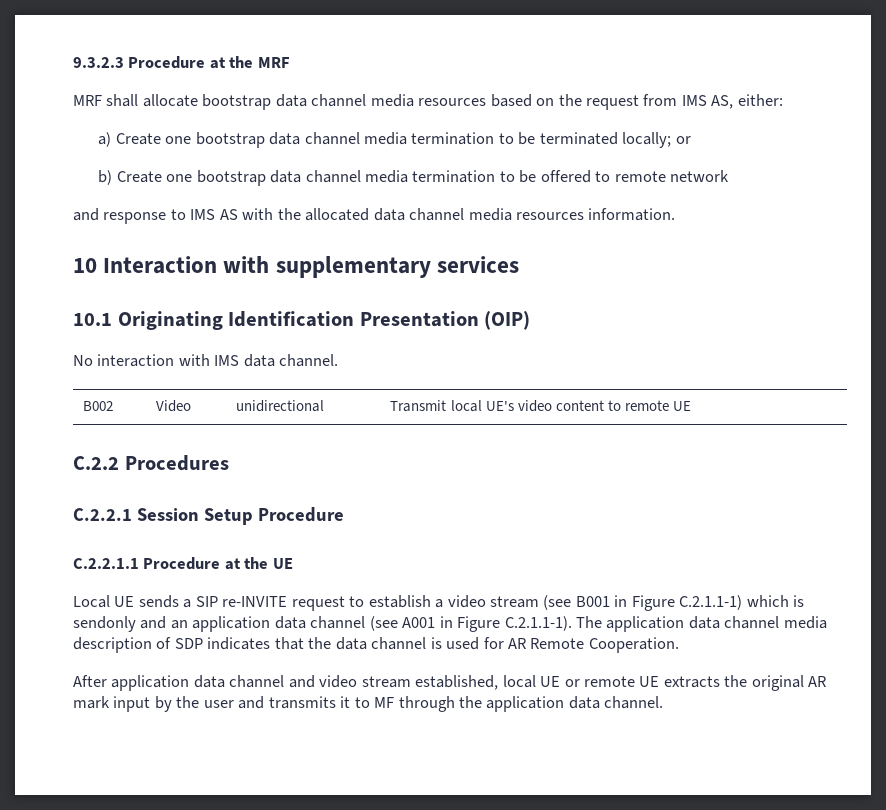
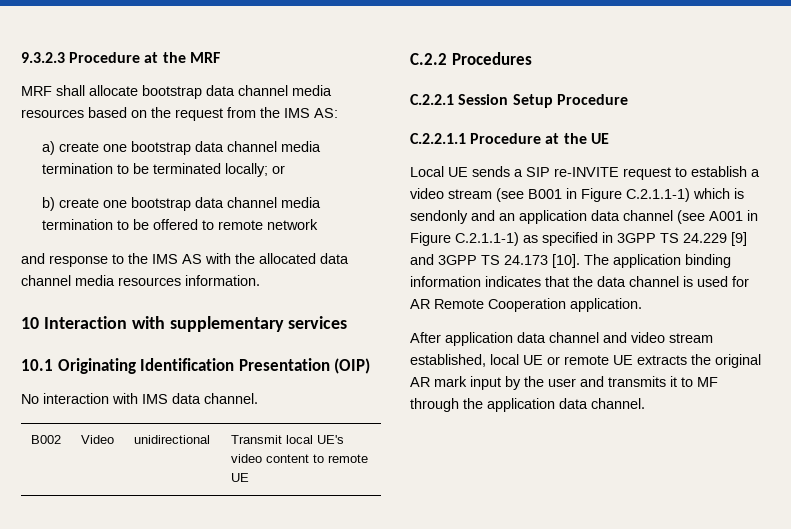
- MRF shall allocate bootstrap data channel media resources based on the request from IMS AS, either:
+ MRF shall allocate bootstrap data channel media resources based on the request from the IMS AS:
- a) Create one bootstrap data channel media termination to be terminated locally; or
+ a) create one bootstrap data channel media termination to be terminated locally; or
- b) Create one bootstrap data channel media termination to be offered to remote network
+ b) create one bootstrap data channel media termination to be offered to remote network
- and response to IMS AS with the allocated data channel media resources information.
+ and response to the IMS AS with the allocated data channel media resources information.
- Local UE sends a SIP re-INVITE request to establish a video stream (see B001 in Figure C.2.1.1-1) which is sendonly and an application data channel (see A001 in Figure C.2.1.1-1). The application data channel media description of SDP indicates that the data channel is used for AR Remote Cooperation.
+ Local UE sends a SIP re-INVITE request to establish a video stream (see B001 in Figure C.2.1.1-1) which is sendonly and an application data channel (see A001 in Figure C.2.1.1-1) as specified in 3GPP TS 24.229 [9] and 3GPP TS 24.173 [10]. The application binding information indicates that the data channel is used for AR Remote Cooperation application.

